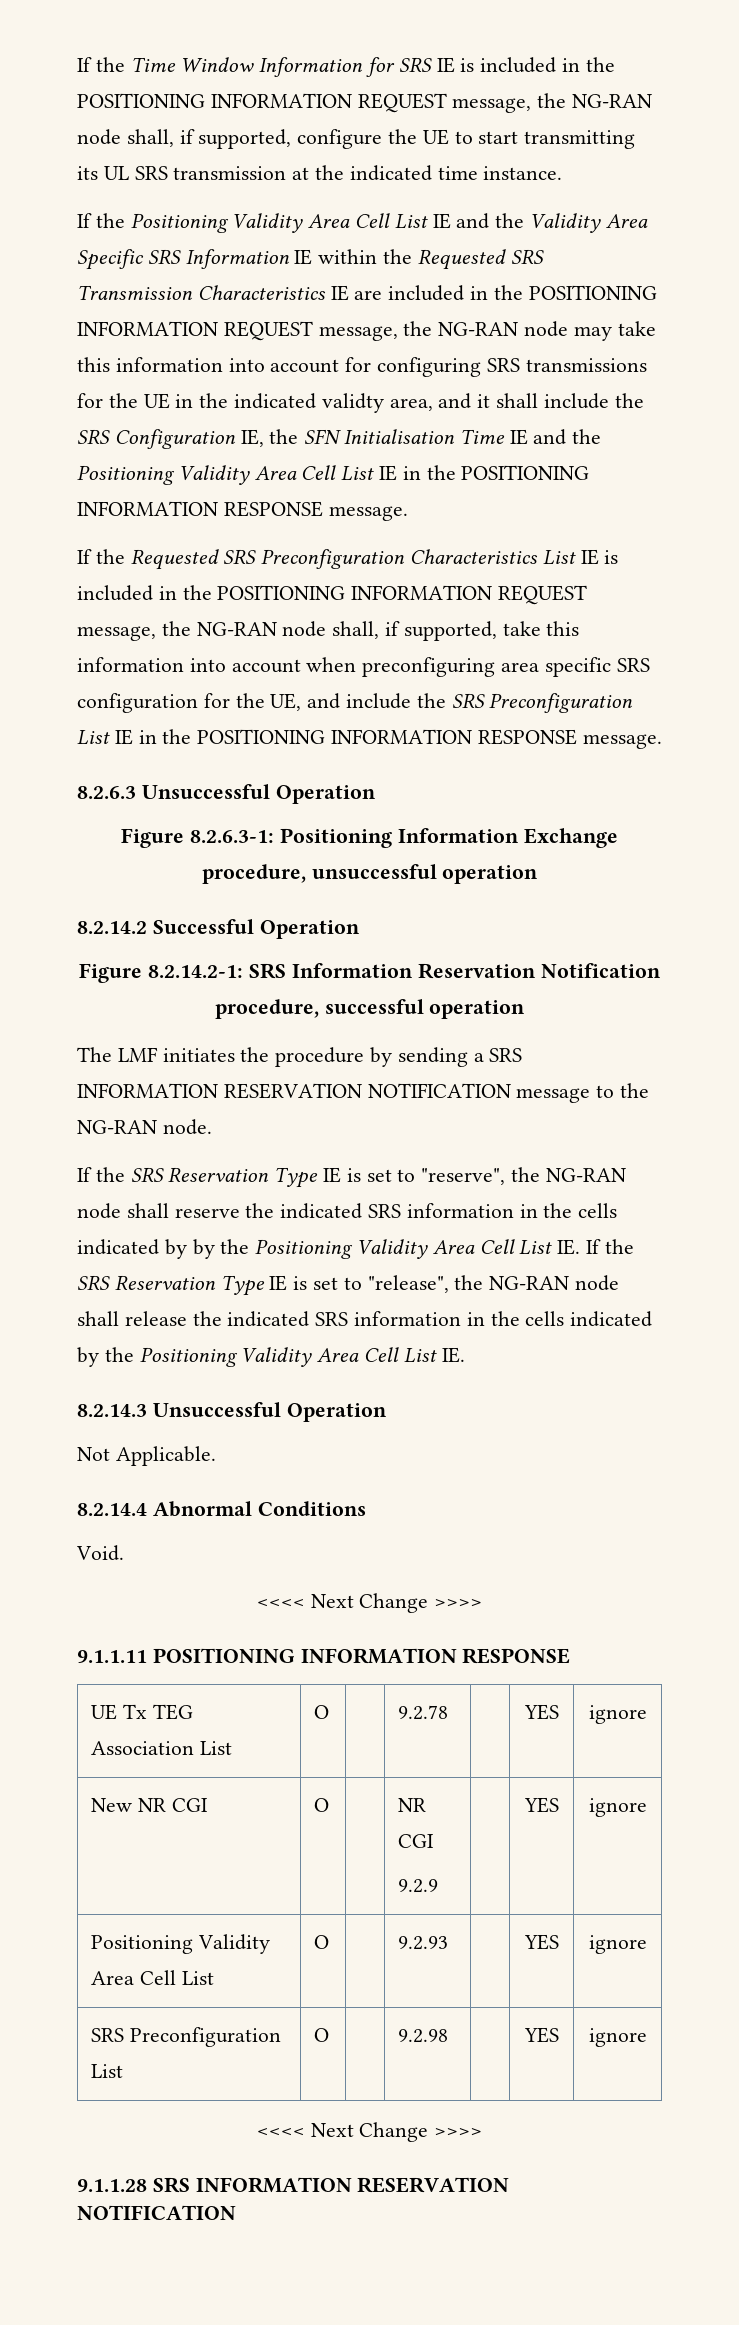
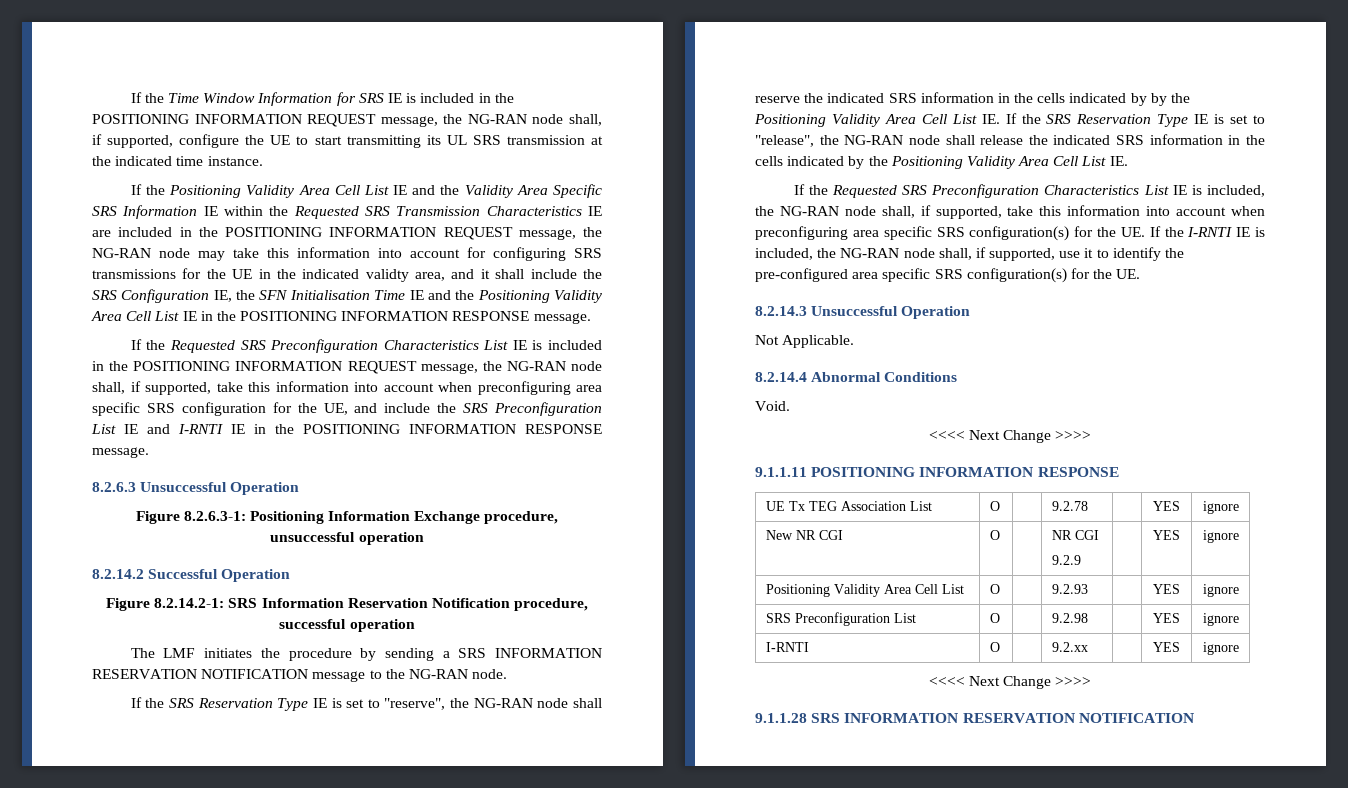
- If the Requested SRS Preconfiguration Characteristics List IE is included in the POSITIONING INFORMATION REQUEST message, the NG-RAN node shall, if supported, take this information into account when preconfiguring area specific SRS configuration for the UE, and include the SRS Preconfiguration List IE in the POSITIONING INFORMATION RESPONSE message.
+ If the Requested SRS Preconfiguration Characteristics List IE is included in the POSITIONING INFORMATION REQUEST message, the NG-RAN node shall, if supported, take this information into account when preconfiguring area specific SRS configuration for the UE, and include the SRS Preconfiguration List IE and I-RNTI IE in the POSITIONING INFORMATION RESPONSE message.
+ If the Requested SRS Preconfiguration Characteristics List IE is included, the NG-RAN node shall, if supported, take this information into account when preconfiguring area specific SRS configuration(s) for the UE. If the I-RNTI IE is included, the NG-RAN node shall, if supported, use it to identify the pre-configured area specific SRS configuration(s) for the UE.
+ I-RNTI | O | | 9.2.xx | | YES | ignore

